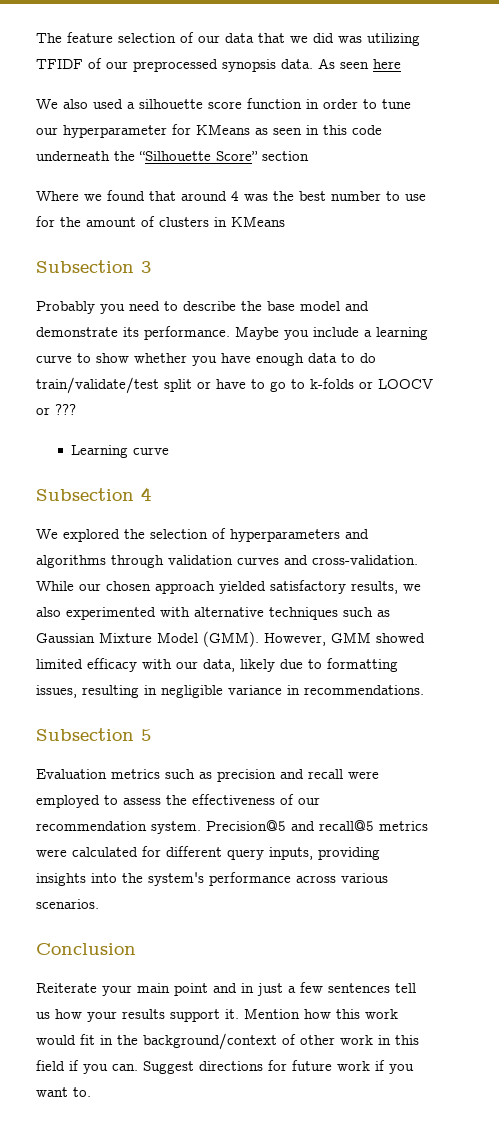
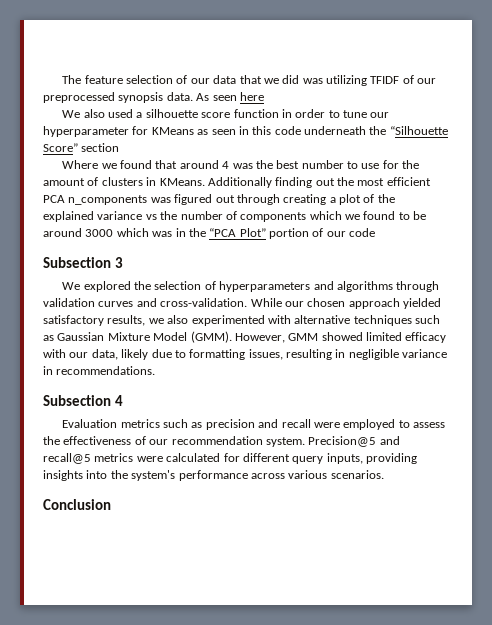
- Where we found that around 4 was the best number to use for the amount of clusters in KMeans
+ Where we found that around 4 was the best number to use for the amount of clusters in KMeans. Additionally finding out the most efficient PCA n_components was figured out through creating a plot of the explained variance vs the number of components which we found to be around 3000 which was in the “PCA Plot” portion of our code
  Subsection 3
- Probably you need to describe the base model and demonstrate its performance. Maybe you include a learning curve to show whether you have enough data to do train/validate/test split or have to go to k-folds or LOOCV or ???
- Learning curve
- Subsection 4
- Subsection 5
+ Subsection 4
- Reiterate your main point and in just a few sentences tell us how your results support it. Mention how this work would fit in the background/context of other work in this field if you can. Suggest directions for future work if you want to.

